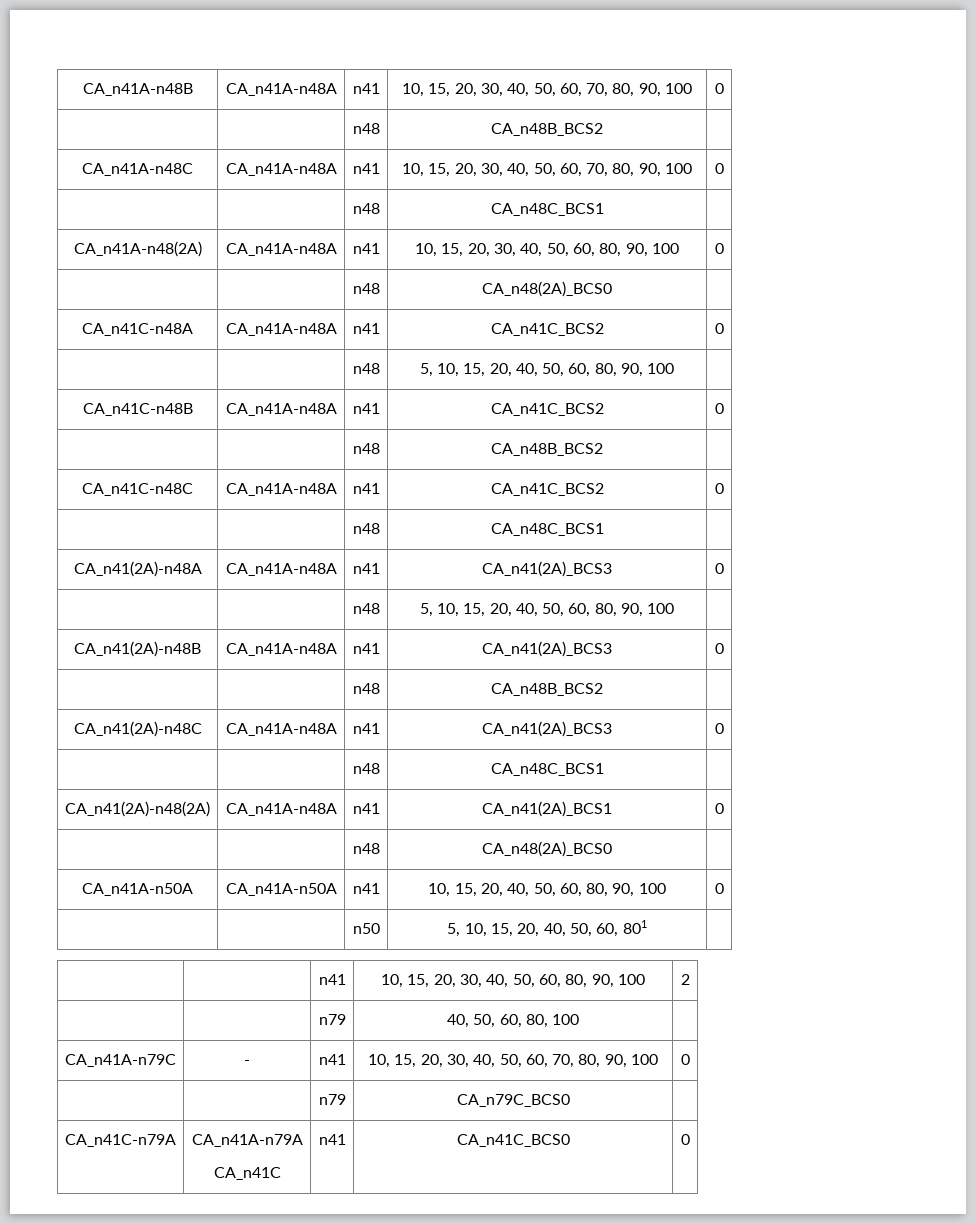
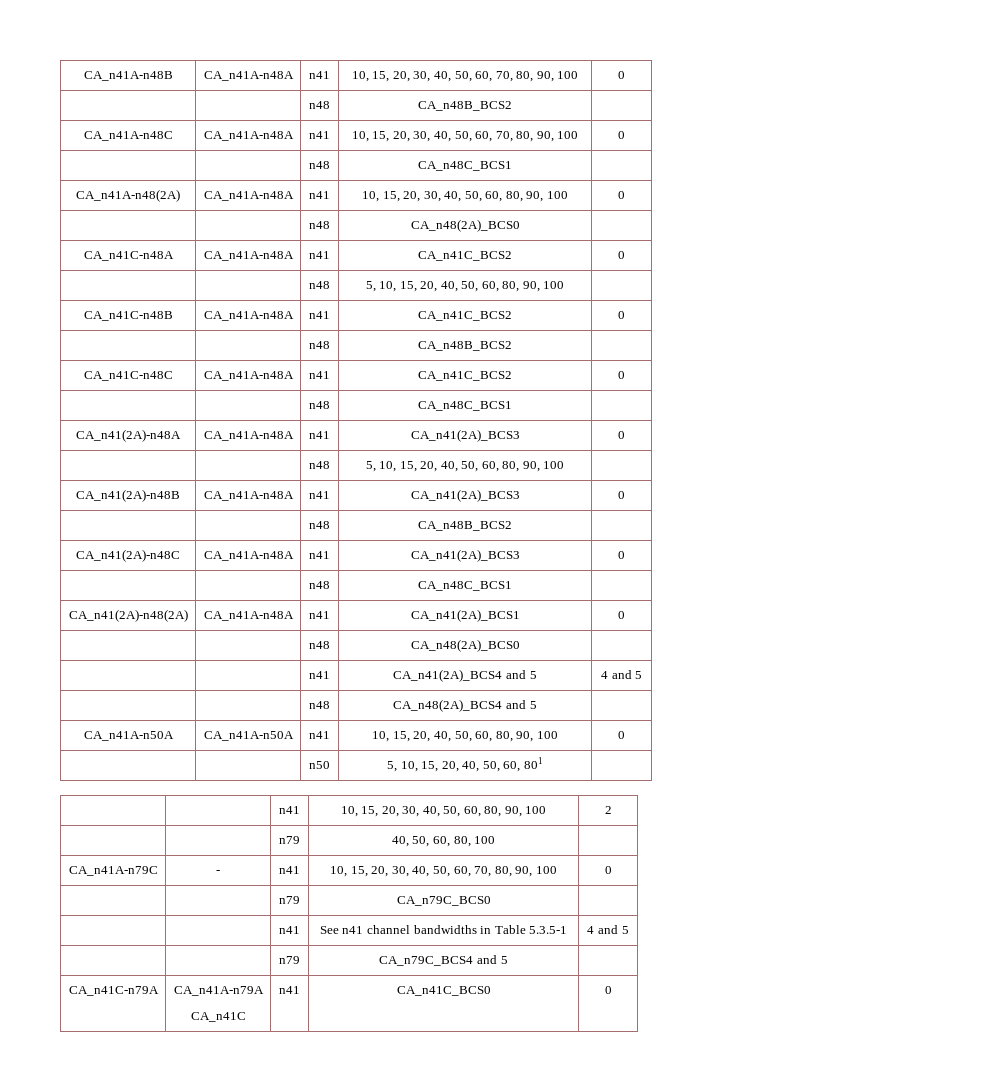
+ | | n41 | CA_n41(2A)_BCS4 and 5 | 4 and 5
+ | | n48 | CA_n48(2A)_BCS4 and 5 |
+ | | n41 | See n41 channel bandwidths in Table 5.3.5-1 | 4 and 5
+ | | n79 | CA_n79C_BCS4 and 5 |

